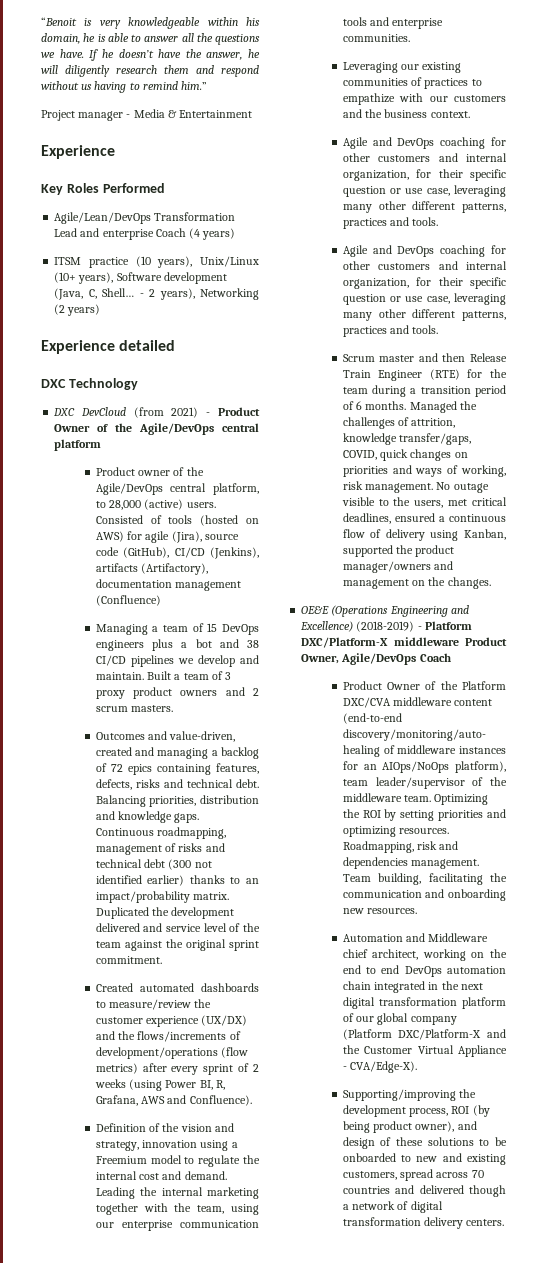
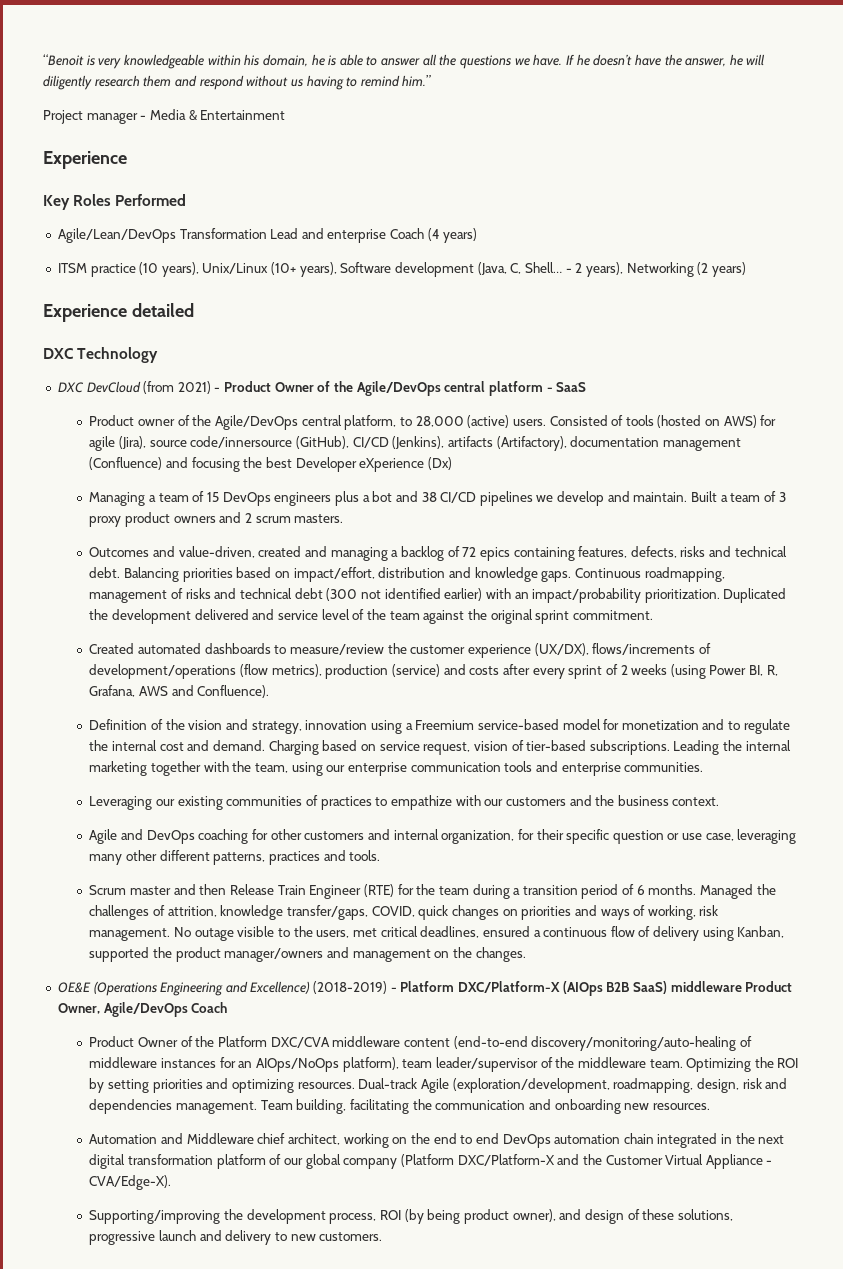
- DXC DevCloud (from 2021) - Product Owner of the Agile/DevOps central platform
+ DXC DevCloud (from 2021) - Product Owner of the Agile/DevOps central platform - SaaS
- Consisted of tools (hosted on AWS) for agile (Jira), source code (GitHub), CI/CD (Jenkins), artifacts (Artifactory), documentation management (Confluence)
+ Consisted of tools (hosted on AWS) for agile (Jira), source code/innersource (GitHub), CI/CD (Jenkins), artifacts (Artifactory), documentation management (Confluence) and focusing the best Developer eXperience (Dx)
- Balancing priorities, distribution and knowledge gaps.
+ Balancing priorities based on impact/effort, distribution and knowledge gaps.
- Continuous roadmapping, management of risks and technical debt (300 not identified earlier) thanks to an impact/probability matrix.
+ Continuous roadmapping, management of risks and technical debt (300 not identified earlier) with an impact/probability prioritization.
- Created automated dashboards to measure/review the customer experience (UX/DX) and the flows/increments of development/operations (flow metrics) after every sprint of 2 weeks (using Power BI, R, Grafana, AWS and Confluence).
+ Created automated dashboards to measure/review the customer experience (UX/DX), flows/increments of development/operations (flow metrics), production (service) and costs after every sprint of 2 weeks (using Power BI, R, Grafana, AWS and Confluence).
- Definition of the vision and strategy, innovation using a Freemium model to regulate the internal cost and demand.
+ Definition of the vision and strategy, innovation using a Freemium service-based model for monetization and to regulate the internal cost and demand.
+ Charging based on service request, vision of tier-based subscriptions.
  Leveraging our existing communities of practices to empathize with our customers and the business context.
- Agile and DevOps coaching for other customers and internal organization, for their specific question or use case, leveraging many other different patterns, practices and tools.
- OE&E (Operations Engineering and Excellence) (2018-2019) - Platform DXC/Platform-X middleware Product Owner, Agile/DevOps Coach
+ OE&E (Operations Engineering and Excellence) (2018-2019) - Platform DXC/Platform-X (AIOps B2B SaaS) middleware Product Owner, Agile/DevOps Coach
- Roadmapping, risk and dependencies management.
+ Dual-track Agile (exploration/development, roadmapping, design, risk and dependencies management.
- Supporting/improving the development process, ROI (by being product owner), and design of these solutions to be onboarded to new and existing customers, spread across 70 countries and delivered though a network of digital transformation delivery centers.
+ Supporting/improving the development process, ROI (by being product owner), and design of these solutions, progressive launch and delivery to new customers.

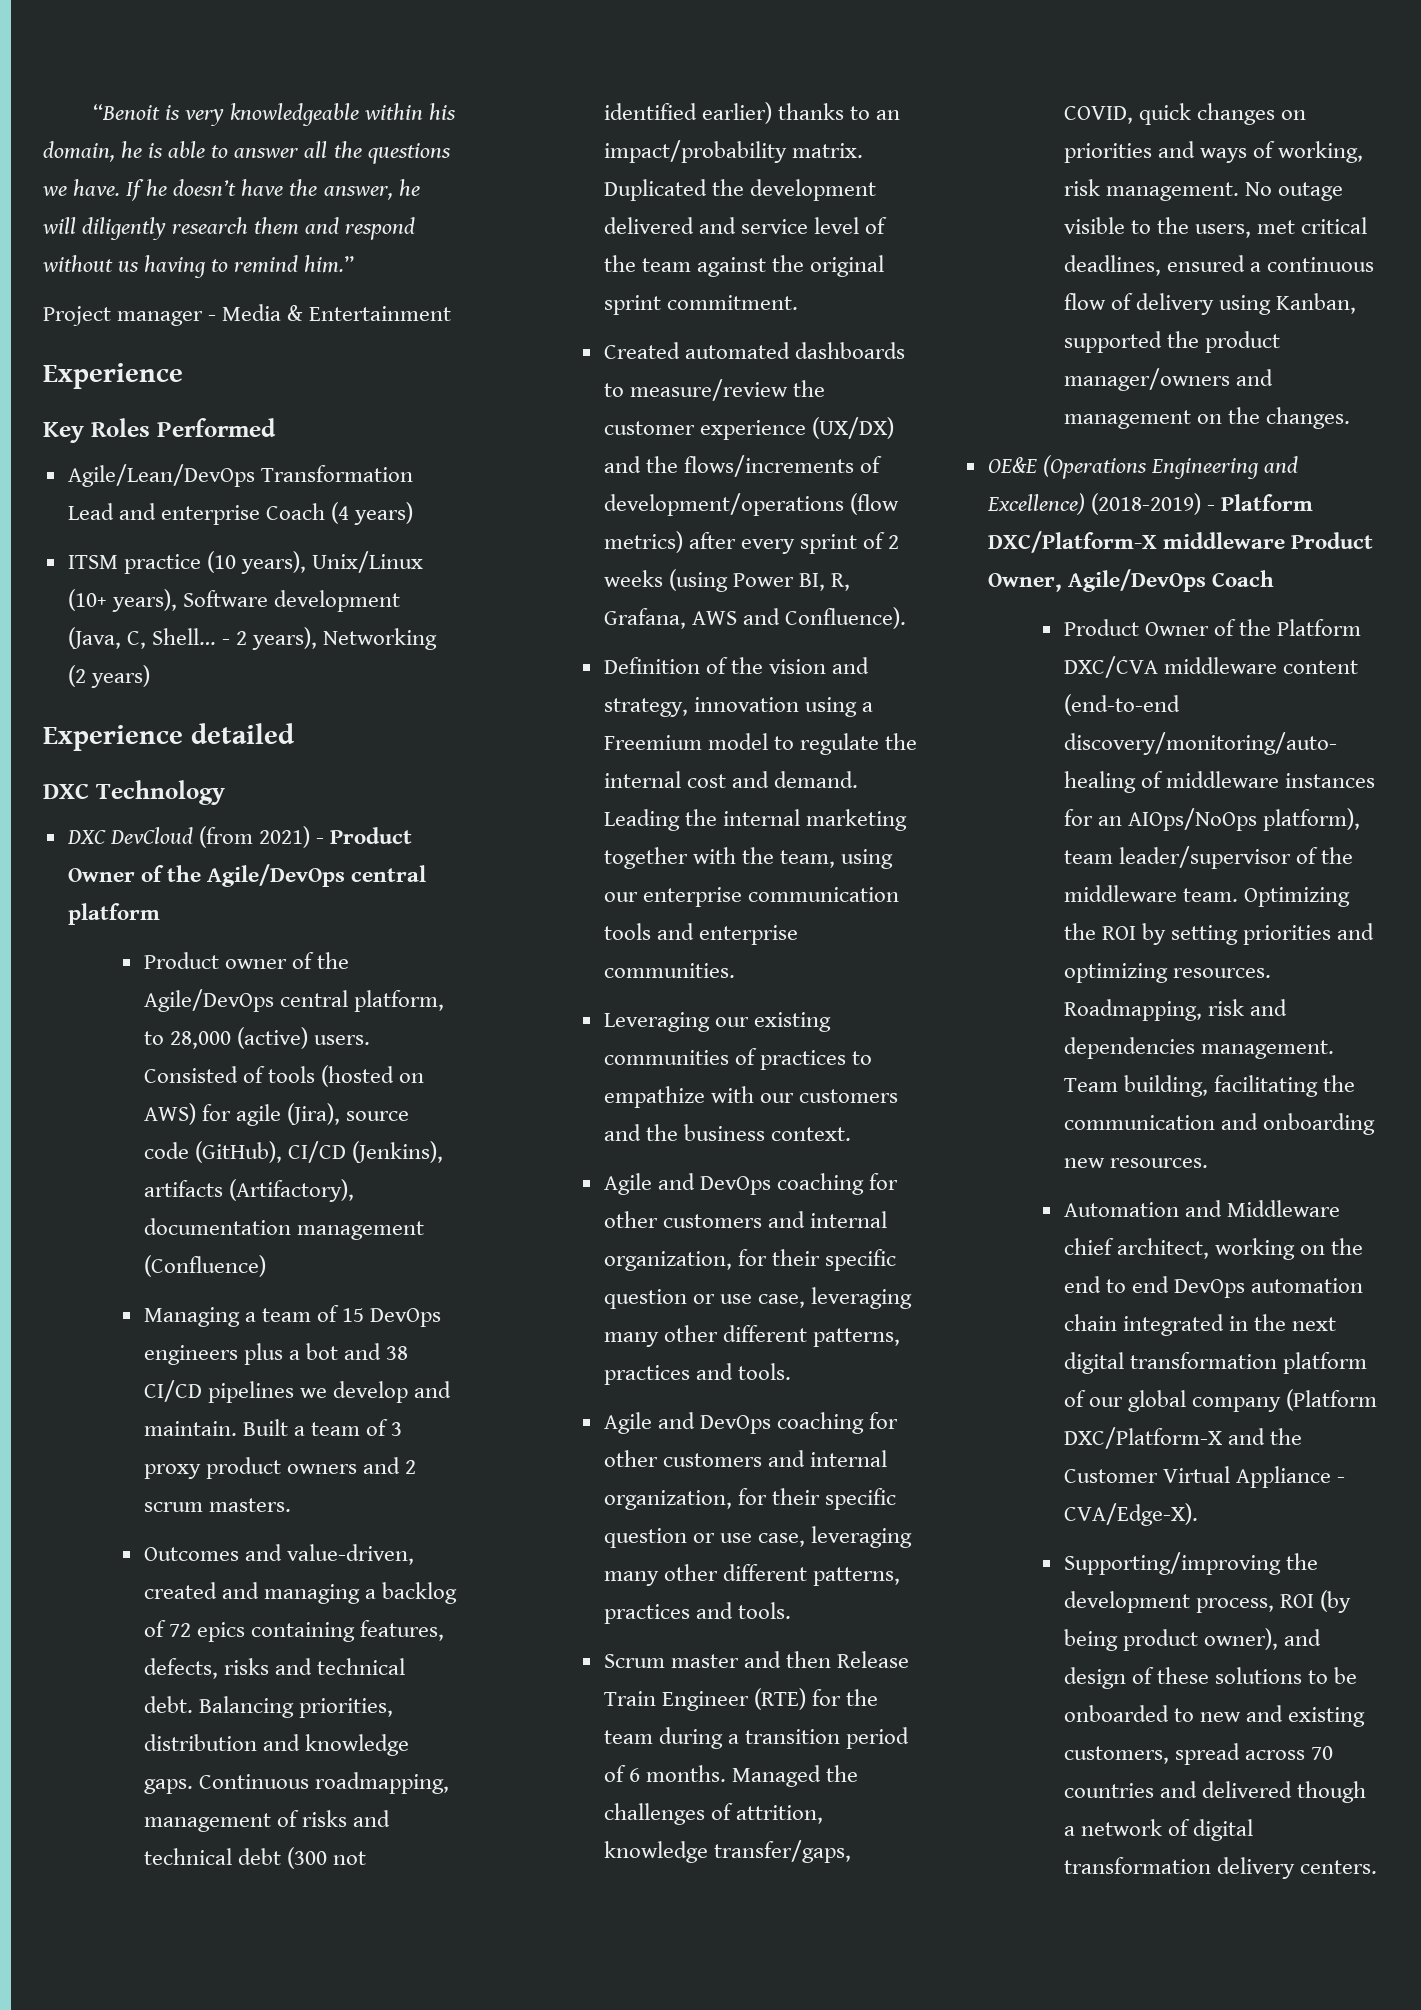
- DXC DevCloud (from 2021) - Product Owner of the Agile/DevOps central platform - SaaS
+ DXC DevCloud (from 2021) - Product Owner of the Agile/DevOps central platform
- Consisted of tools (hosted on AWS) for agile (Jira), source code/innersource (GitHub), CI/CD (Jenkins), artifacts (Artifactory), documentation management (Confluence) and focusing the best Developer eXperience (Dx)
+ Consisted of tools (hosted on AWS) for agile (Jira), source code (GitHub), CI/CD (Jenkins), artifacts (Artifactory), documentation management (Confluence)
- Balancing priorities based on impact/effort, distribution and knowledge gaps.
+ Balancing priorities, distribution and knowledge gaps.
- Continuous roadmapping, management of risks and technical debt (300 not identified earlier) with an impact/probability prioritization.
+ Continuous roadmapping, management of risks and technical debt (300 not identified earlier) thanks to an impact/probability matrix.
- Created automated dashboards to measure/review the customer experience (UX/DX), flows/increments of development/operations (flow metrics), production (service) and costs after every sprint of 2 weeks (using Power BI, R, Grafana, AWS and Confluence).
+ Created automated dashboards to measure/review the customer experience (UX/DX) and the flows/increments of development/operations (flow metrics) after every sprint of 2 weeks (using Power BI, R, Grafana, AWS and Confluence).
- Definition of the vision and strategy, innovation using a Freemium service-based model for monetization and to regulate the internal cost and demand.
+ Definition of the vision and strategy, innovation using a Freemium model to regulate the internal cost and demand.
- Charging based on service request, vision of tier-based subscriptions.
  Leveraging our existing communities of practices to empathize with our customers and the business context.
+ Agile and DevOps coaching for other customers and internal organization, for their specific question or use case, leveraging many other different patterns, practices and tools.
- OE&E (Operations Engineering and Excellence) (2018-2019) - Platform DXC/Platform-X (AIOps B2B SaaS) middleware Product Owner, Agile/DevOps Coach
+ OE&E (Operations Engineering and Excellence) (2018-2019) - Platform DXC/Platform-X middleware Product Owner, Agile/DevOps Coach
- Dual-track Agile (exploration/development, roadmapping, design, risk and dependencies management.
+ Roadmapping, risk and dependencies management.
- Supporting/improving the development process, ROI (by being product owner), and design of these solutions, progressive launch and delivery to new customers.
+ Supporting/improving the development process, ROI (by being product owner), and design of these solutions to be onboarded to new and existing customers, spread across 70 countries and delivered though a network of digital transformation delivery centers.

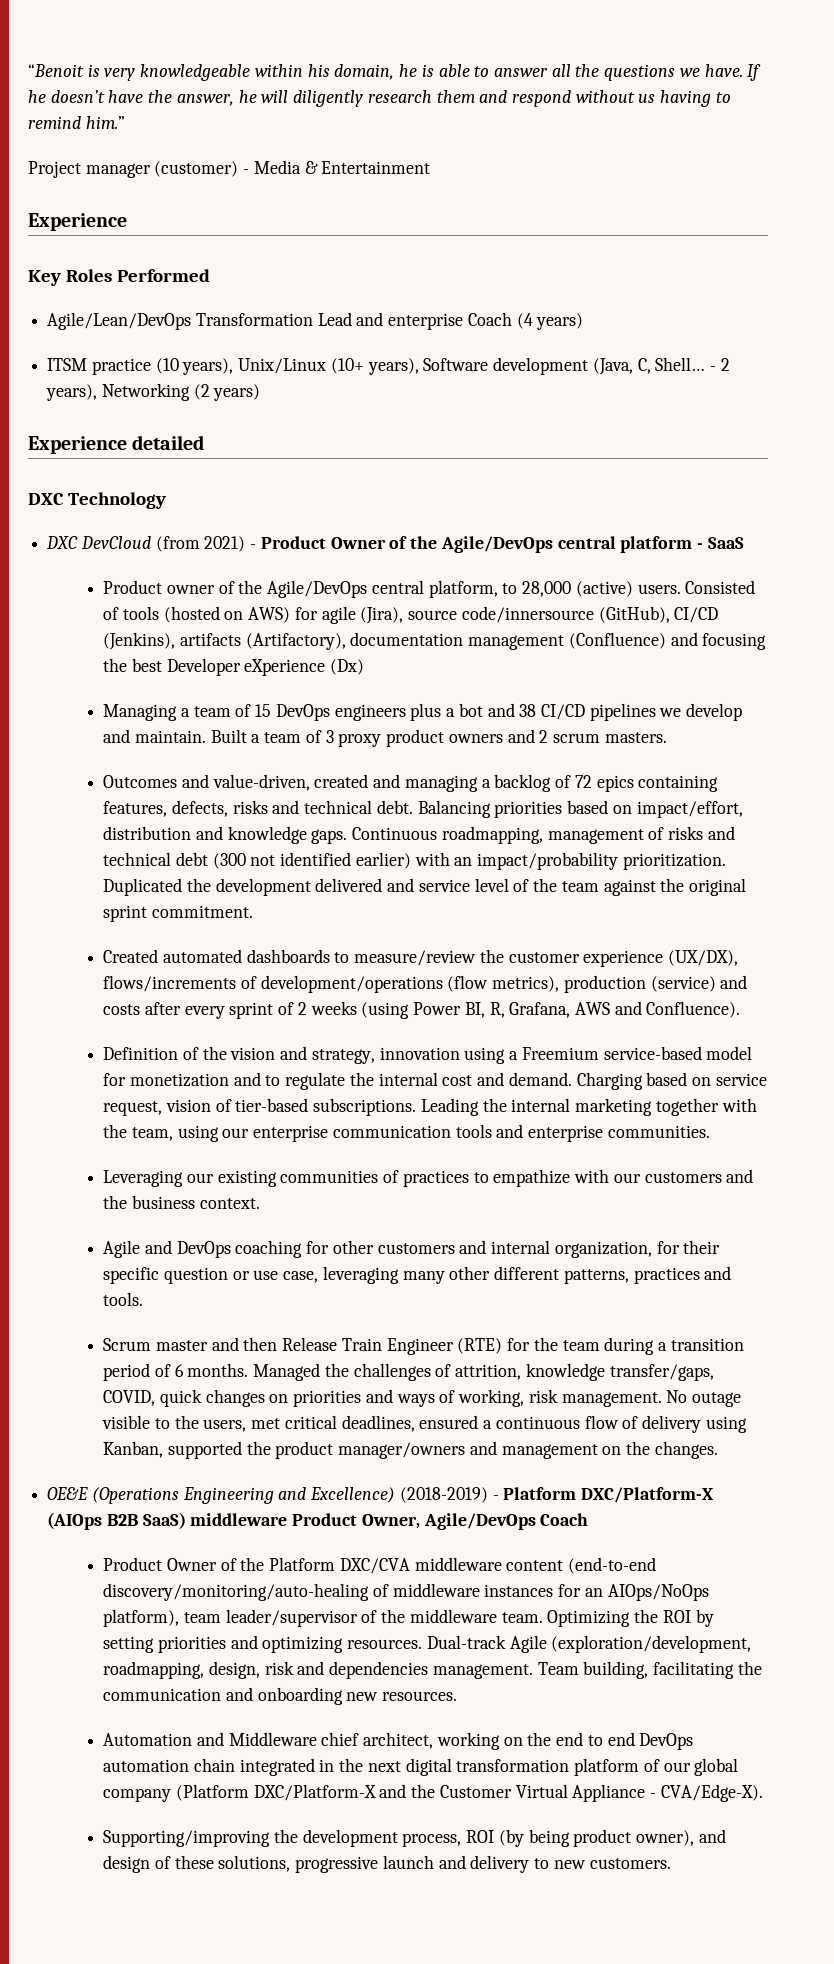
- Project manager - Media & Entertainment
+ Project manager (customer) - Media & Entertainment
- DXC DevCloud (from 2021) - Product Owner of the Agile/DevOps central platform
+ DXC DevCloud (from 2021) - Product Owner of the Agile/DevOps central platform - SaaS
- Consisted of tools (hosted on AWS) for agile (Jira), source code (GitHub), CI/CD (Jenkins), artifacts (Artifactory), documentation management (Confluence)
+ Consisted of tools (hosted on AWS) for agile (Jira), source code/innersource (GitHub), CI/CD (Jenkins), artifacts (Artifactory), documentation management (Confluence) and focusing the best Developer eXperience (Dx)
- Balancing priorities, distribution and knowledge gaps.
+ Balancing priorities based on impact/effort, distribution and knowledge gaps.
- Continuous roadmapping, management of risks and technical debt (300 not identified earlier) thanks to an impact/probability matrix.
+ Continuous roadmapping, management of risks and technical debt (300 not identified earlier) with an impact/probability prioritization.
- Created automated dashboards to measure/review the customer experience (UX/DX) and the flows/increments of development/operations (flow metrics) after every sprint of 2 weeks (using Power BI, R, Grafana, AWS and Confluence).
+ Created automated dashboards to measure/review the customer experience (UX/DX), flows/increments of development/operations (flow metrics), production (service) and costs after every sprint of 2 weeks (using Power BI, R, Grafana, AWS and Confluence).
- Definition of the vision and strategy, innovation using a Freemium model to regulate the internal cost and demand.
+ Definition of the vision and strategy, innovation using a Freemium service-based model for monetization and to regulate the internal cost and demand.
+ Charging based on service request, vision of tier-based subscriptions.
  Leveraging our existing communities of practices to empathize with our customers and the business context.
- Agile and DevOps coaching for other customers and internal organization, for their specific question or use case, leveraging many other different patterns, practices and tools.
- OE&E (Operations Engineering and Excellence) (2018-2019) - Platform DXC/Platform-X middleware Product Owner, Agile/DevOps Coach
+ OE&E (Operations Engineering and Excellence) (2018-2019) - Platform DXC/Platform-X (AIOps B2B SaaS) middleware Product Owner, Agile/DevOps Coach
- Roadmapping, risk and dependencies management.
+ Dual-track Agile (exploration/development, roadmapping, design, risk and dependencies management.
- Supporting/improving the development process, ROI (by being product owner), and design of these solutions to be onboarded to new and existing customers, spread across 70 countries and delivered though a network of digital transformation delivery centers.
+ Supporting/improving the development process, ROI (by being product owner), and design of these solutions, progressive launch and delivery to new customers.

